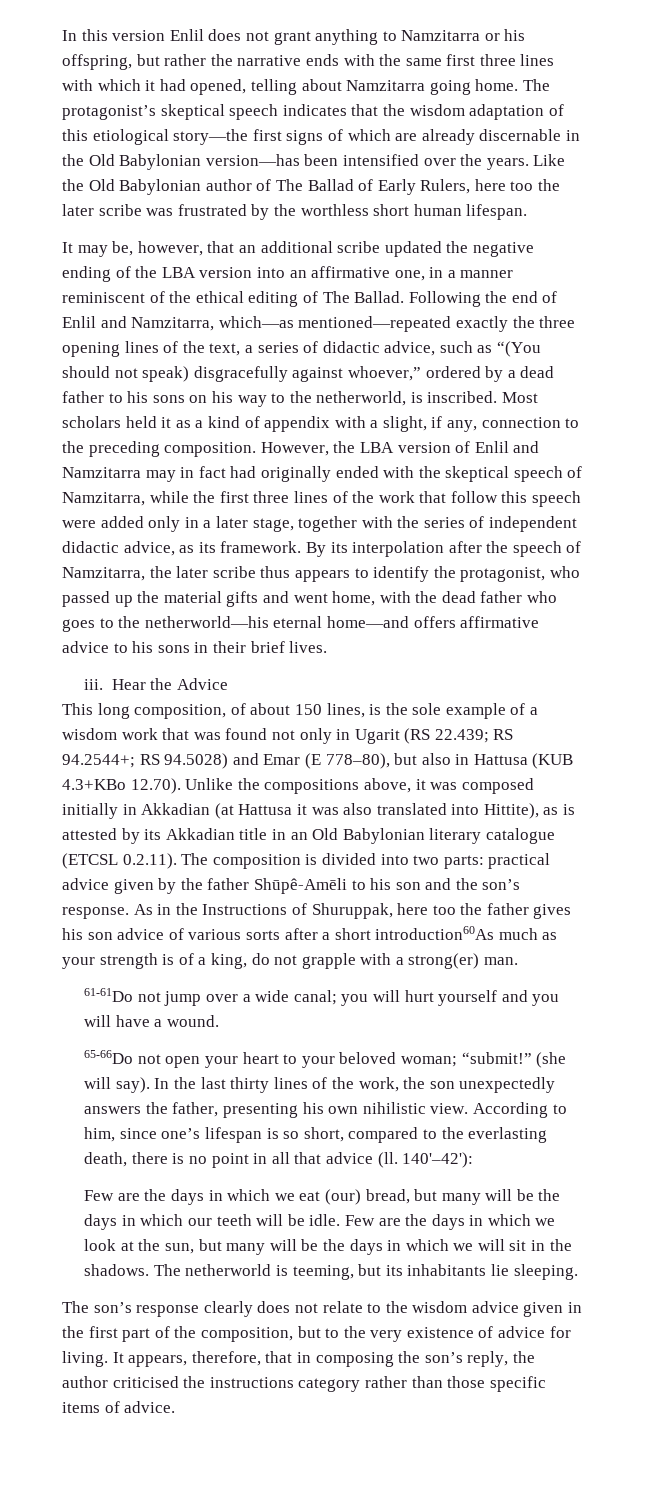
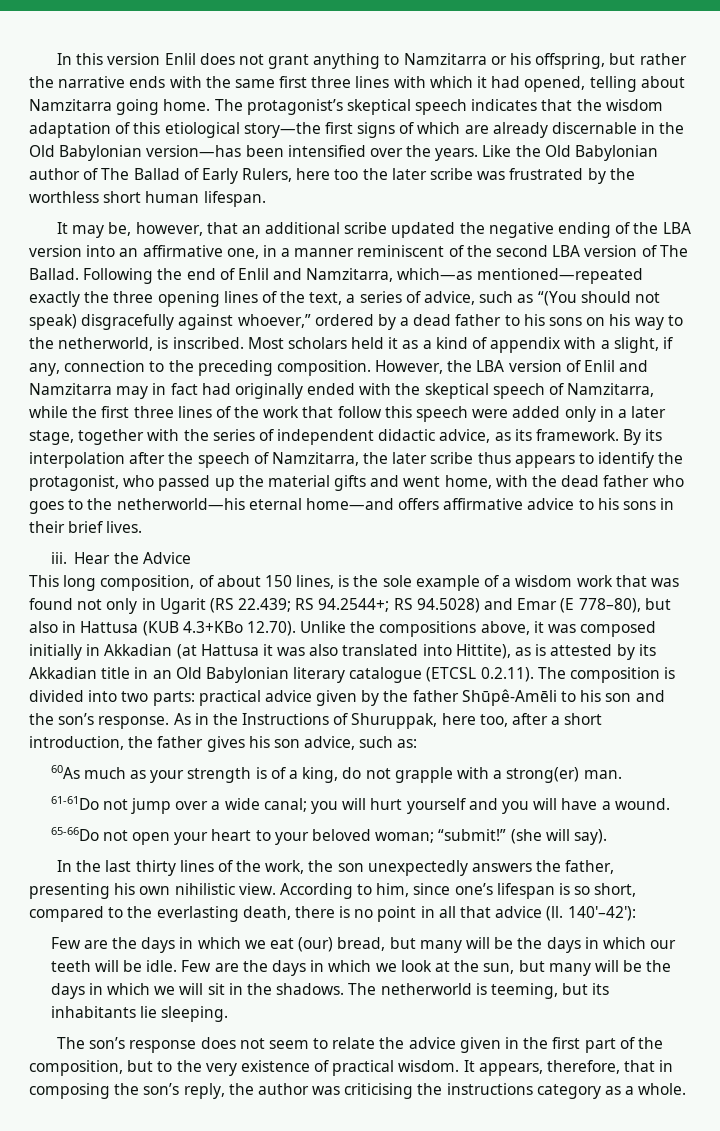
- It may be, however, that an additional scribe updated the negative ending of the LBA version into an affirmative one, in a manner reminiscent of the ethical editing of The Ballad.
+ It may be, however, that an additional scribe updated the negative ending of the LBA version into an affirmative one, in a manner reminiscent of the second LBA version of The Ballad.
- Following the end of Enlil and Namzitarra, which—as mentioned—repeated exactly the three opening lines of the text, a series of didactic advice, such as “(You should not speak) disgracefully against whoever,” ordered by a dead father to his sons on his way to the netherworld, is inscribed.
+ Following the end of Enlil and Namzitarra, which—as mentioned—repeated exactly the three opening lines of the text, a series of advice, such as “(You should not speak) disgracefully against whoever,” ordered by a dead father to his sons on his way to the netherworld, is inscribed.
- As in the Instructions of Shuruppak, here too the father gives his son advice of various sorts after a short introduction60As much as your strength is of a king, do not grapple with a strong(er) man.
+ As in the Instructions of Shuruppak, here too, after a short introduction, the father gives his son advice, such as:
+ 60As much as your strength is of a king, do not grapple with a strong(er) man.
- (she will say). In the last thirty lines of the work, the son unexpectedly answers the father, presenting his own nihilistic view.
+ (she will say).
+ In the last thirty lines of the work, the son unexpectedly answers the father, presenting his own nihilistic view.
- The son’s response clearly does not relate to the wisdom advice given in the first part of the composition, but to the very existence of advice for living.
+ The son’s response does not seem to relate the advice given in the first part of the composition, but to the very existence of practical wisdom.
- It appears, therefore, that in composing the son’s reply, the author criticised the instructions category rather than those specific items of advice.
+ It appears, therefore, that in composing the son’s reply, the author was criticising the instructions category as a whole.

